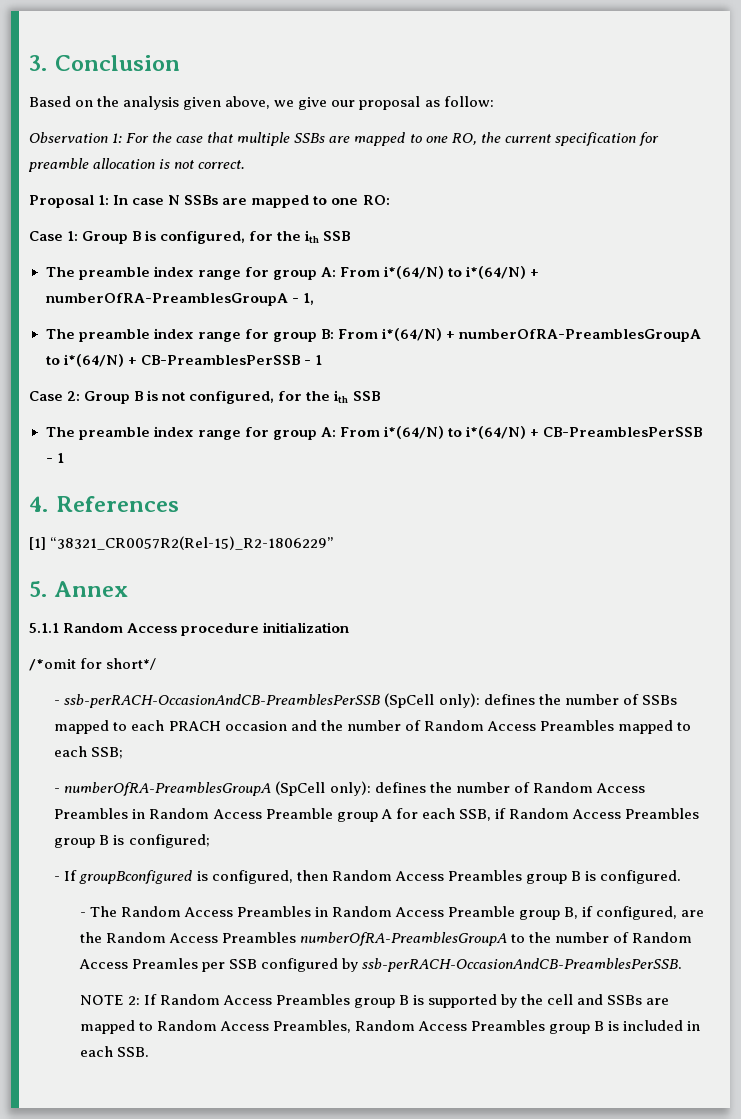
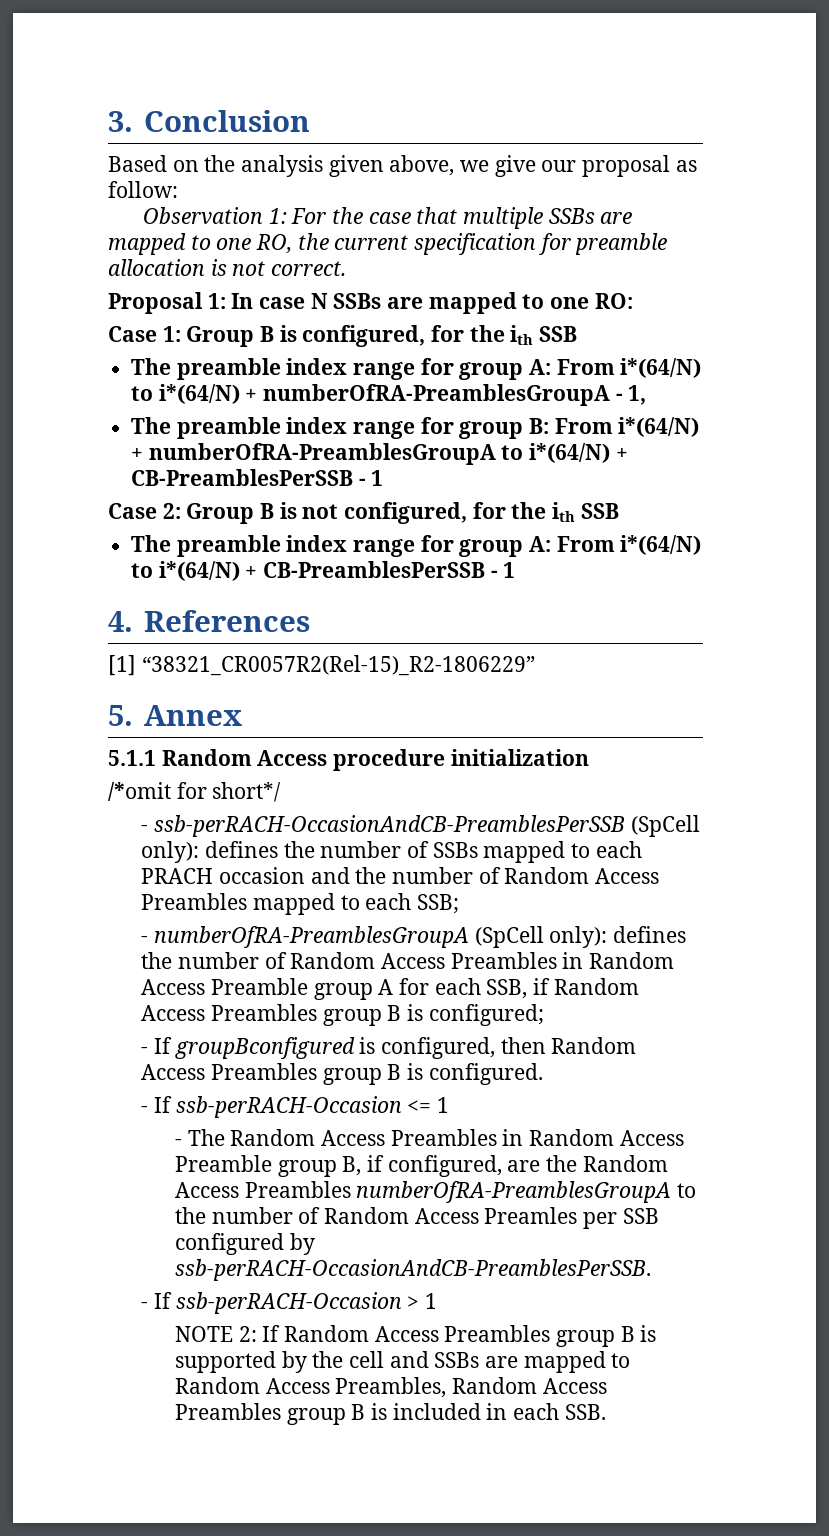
+ - If ssb-perRACH-Occasion <= 1
+ - If ssb-perRACH-Occasion > 1

